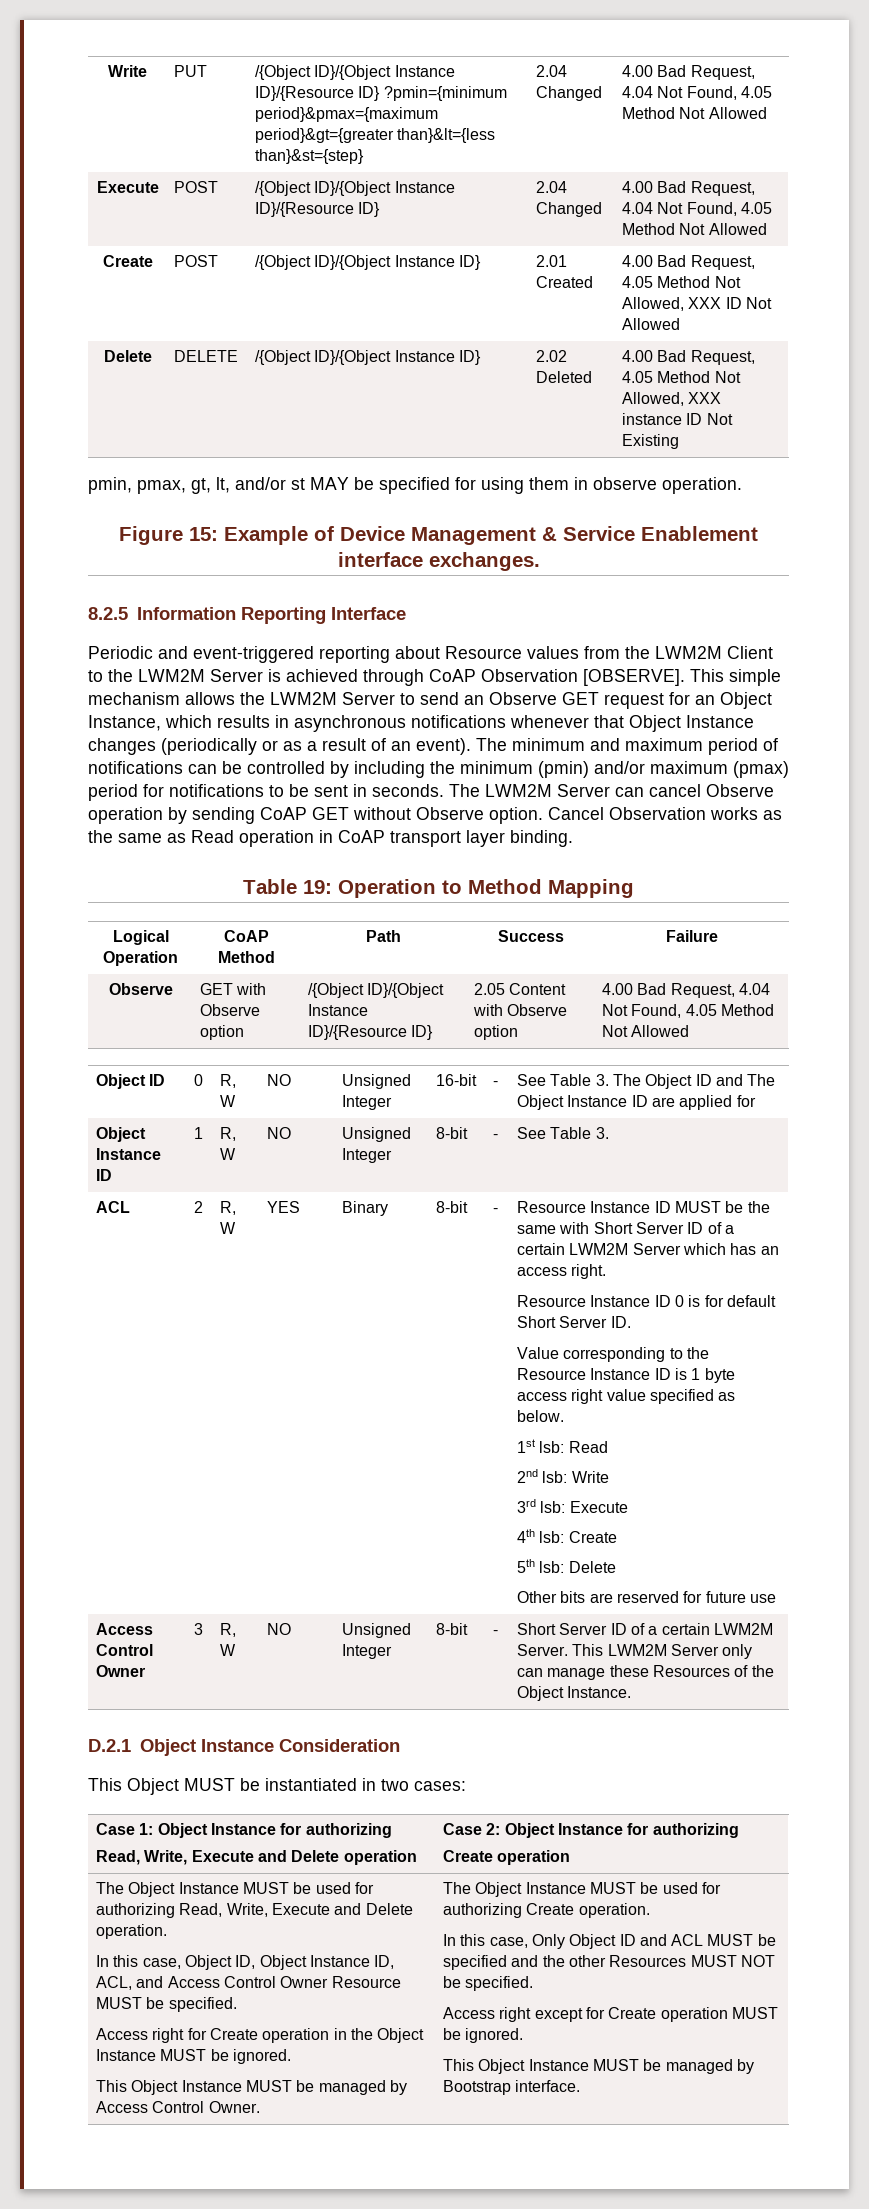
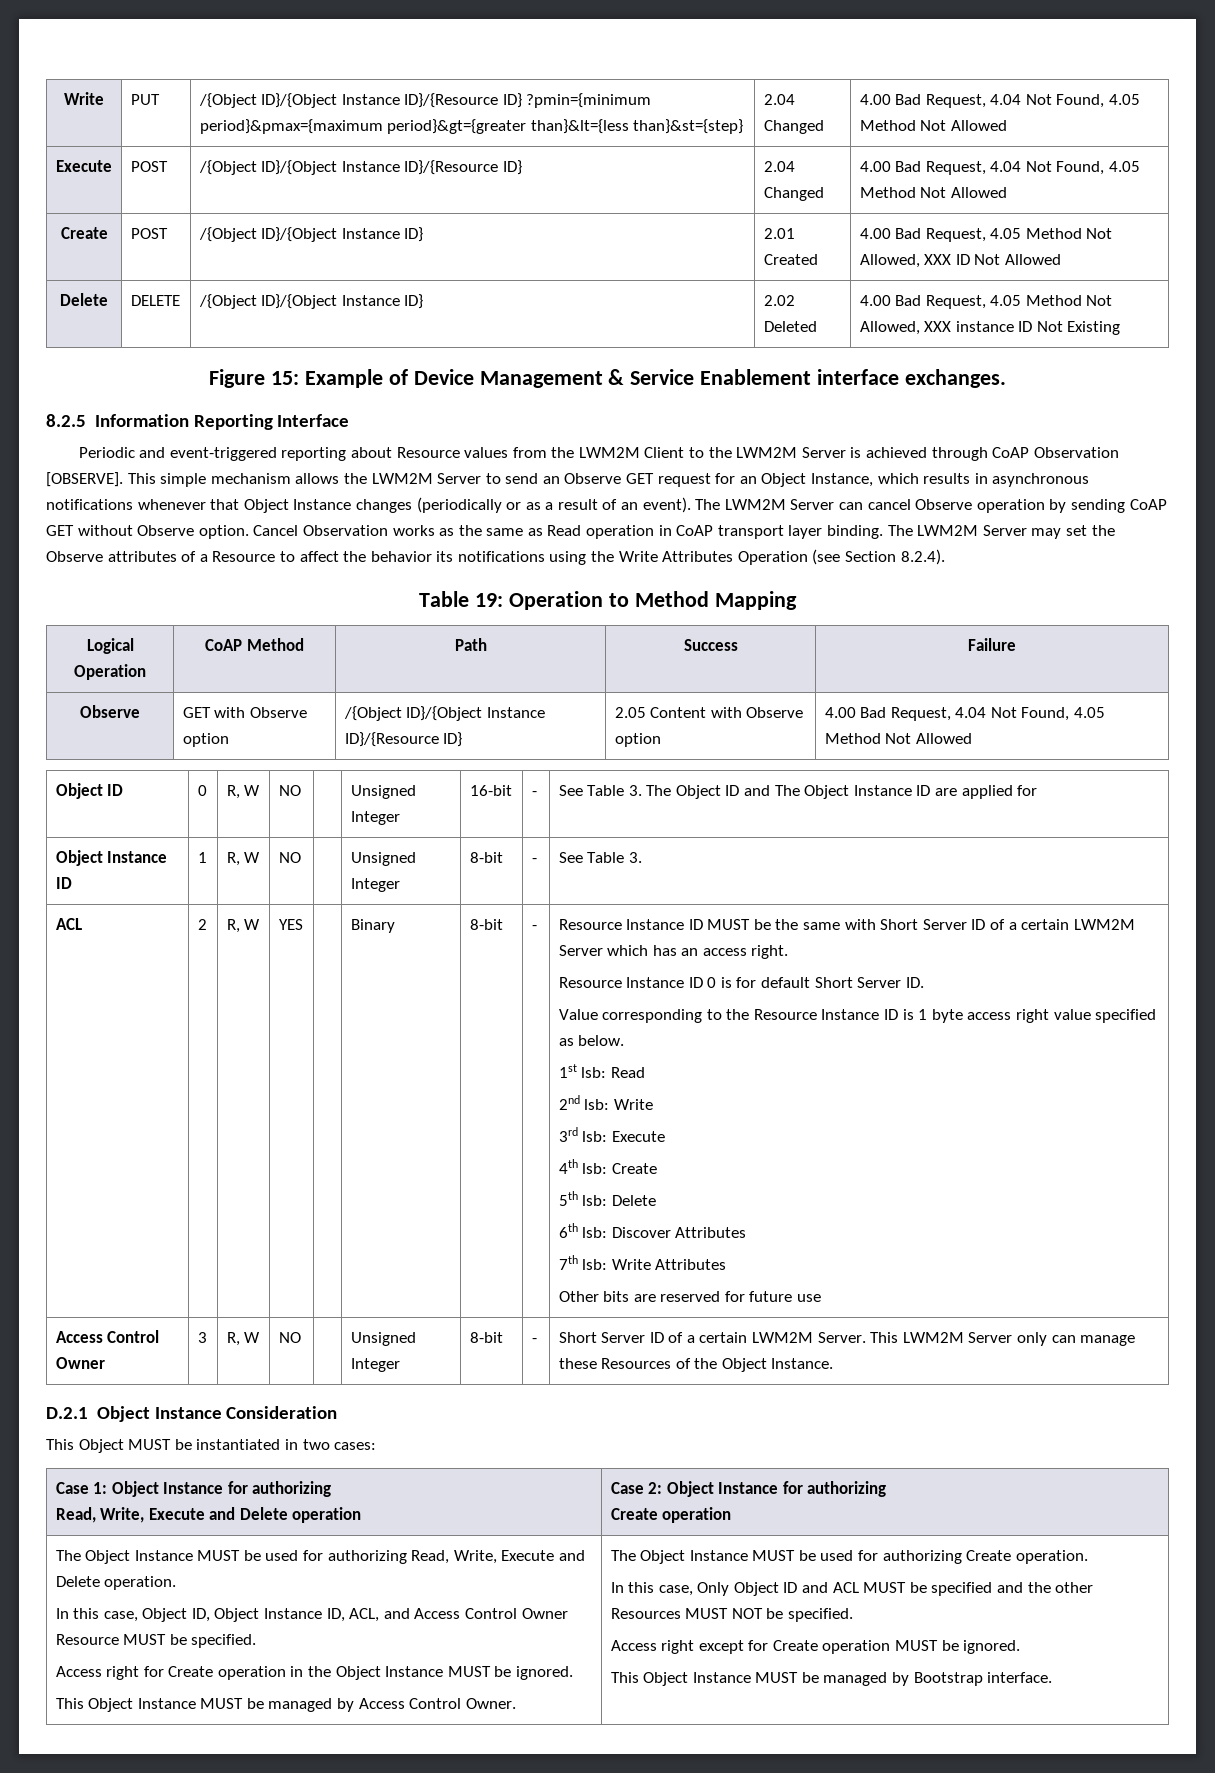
- pmin, pmax, gt, lt, and/or st MAY be specified for using them in observe operation.
- The minimum and maximum period of notifications can be controlled by including the minimum (pmin) and/or maximum (pmax) period for notifications to be sent in seconds. The LWM2M Server can cancel Observe operation by sending CoAP GET without Observe option.
+ The LWM2M Server can cancel Observe operation by sending CoAP GET without Observe option.
+ The LWM2M Server may set the Observe attributes of a Resource to affect the behavior its notifications using the Write Attributes Operation (see Section 8.2.4).
+ 6th lsb: Discover Attributes
+ 7th lsb: Write Attributes

